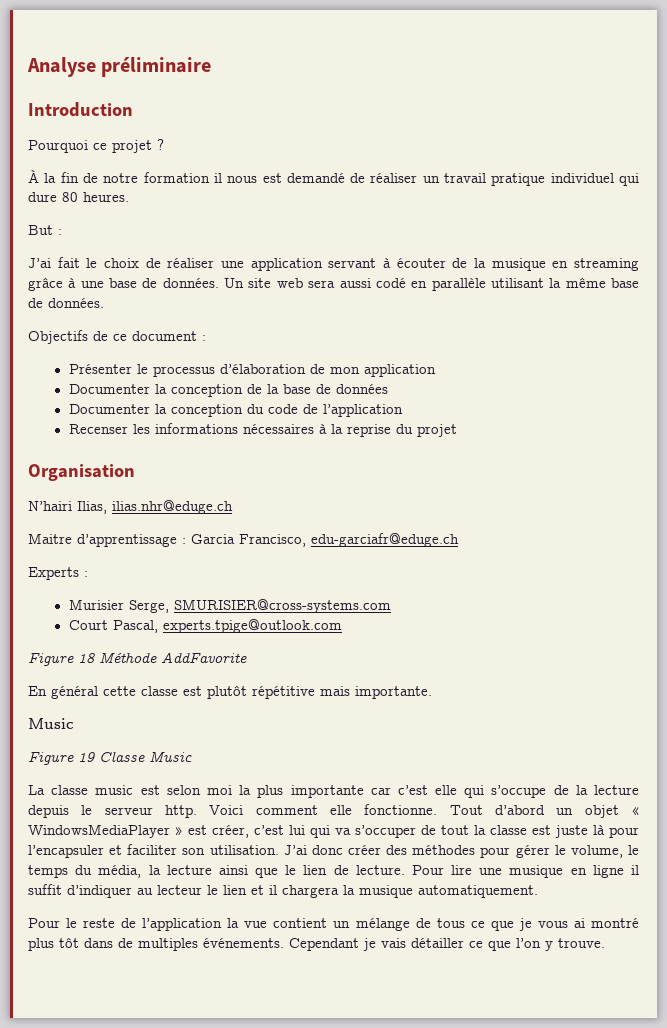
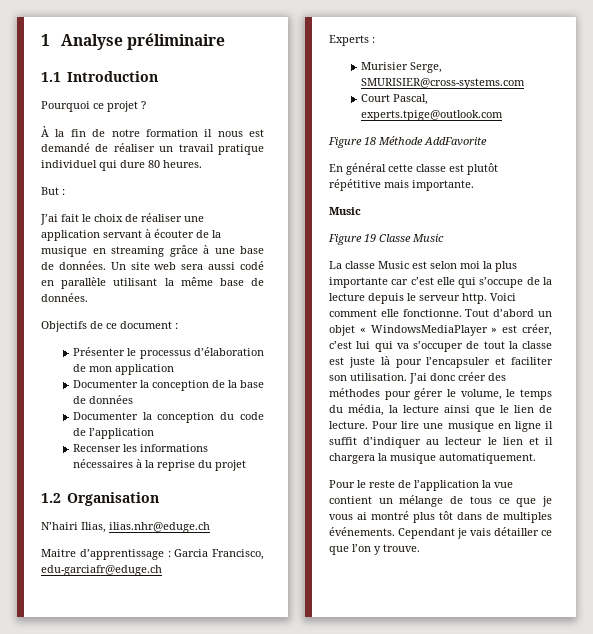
- Analyse préliminaire
+ 1 Analyse préliminaire
- Introduction
+ 1.1 Introduction
- Organisation
+ 1.2 Organisation
- La classe music est selon moi la plus importante car c’est elle qui s’occupe de la lecture depuis le serveur http.
+ La classe Music est selon moi la plus importante car c’est elle qui s’occupe de la lecture depuis le serveur http.

